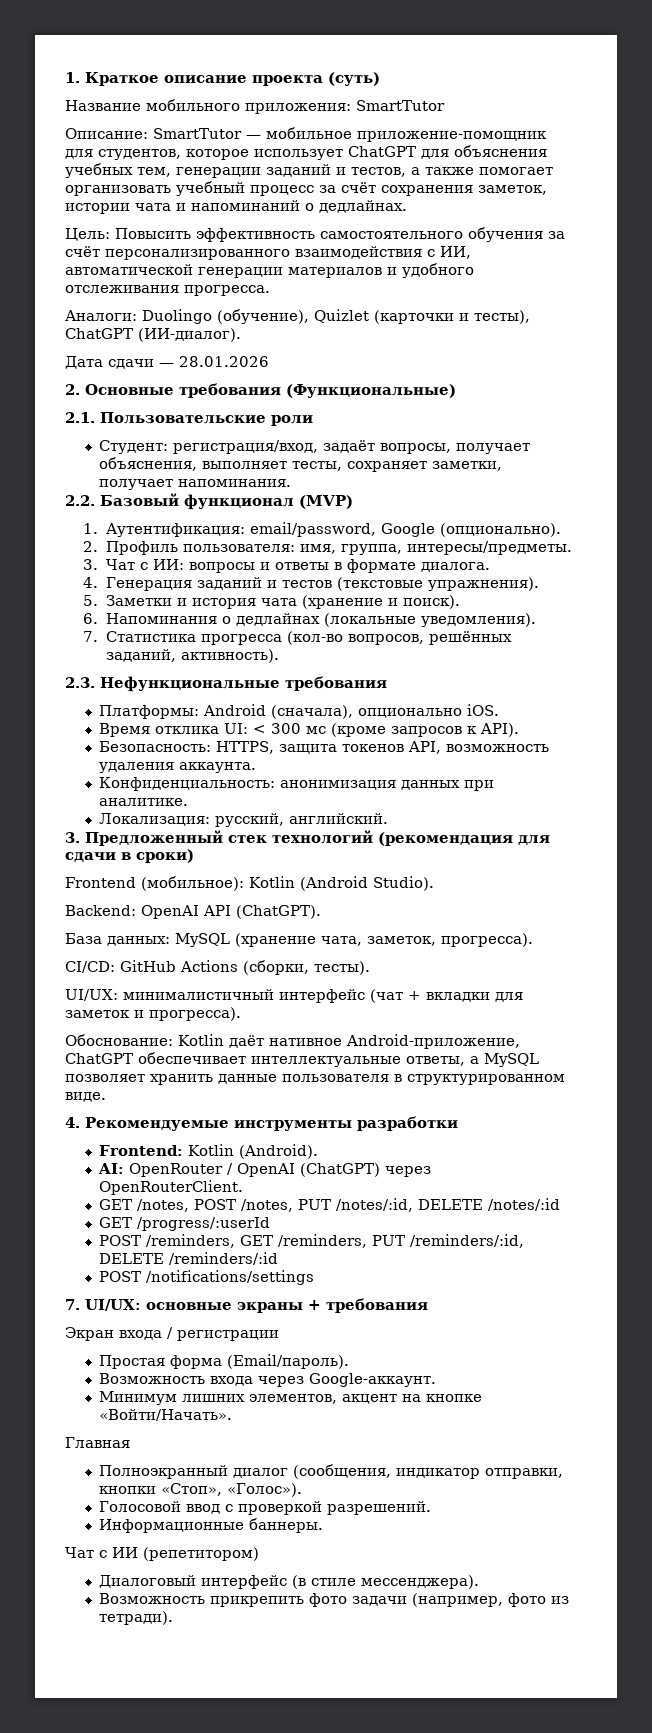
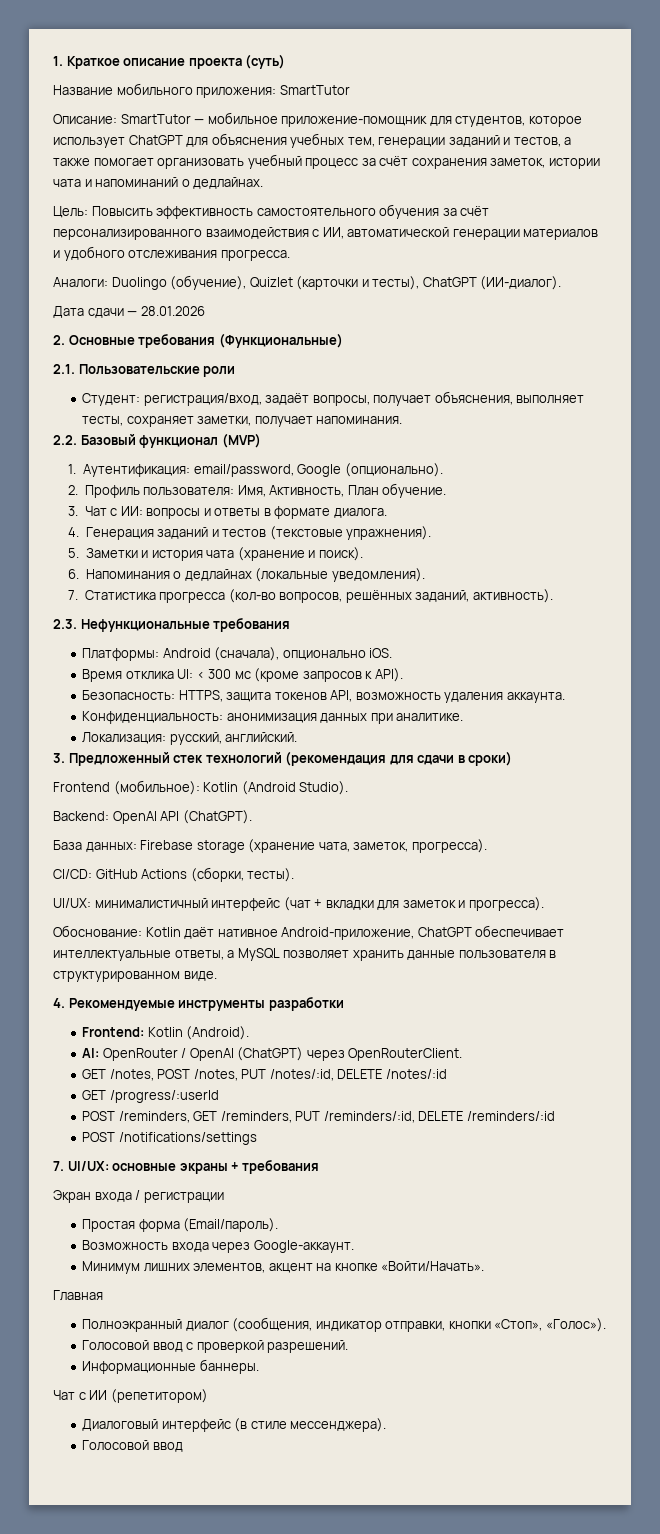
- 2. Профиль пользователя: имя, группа, интересы/предметы.
+ 2. Профиль пользователя: Имя, Активность, План обучение.
- База данных: MySQL (хранение чата, заметок, прогресса).
+ База данных: Firebase storage (хранение чата, заметок, прогресса).
  Диалоговый интерфейс (в стиле мессенджера).
- Возможность прикрепить фото задачи (например, фото из тетради).
+ Голосовой ввод

